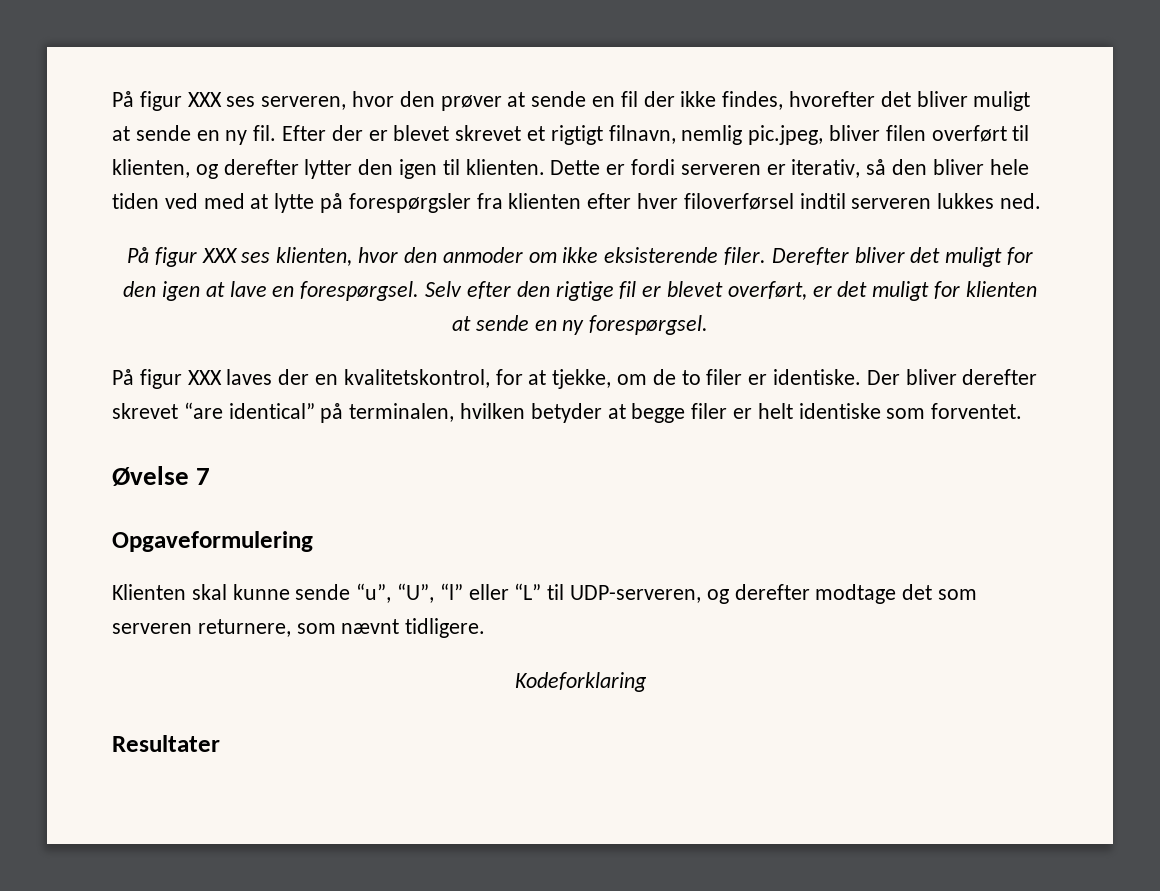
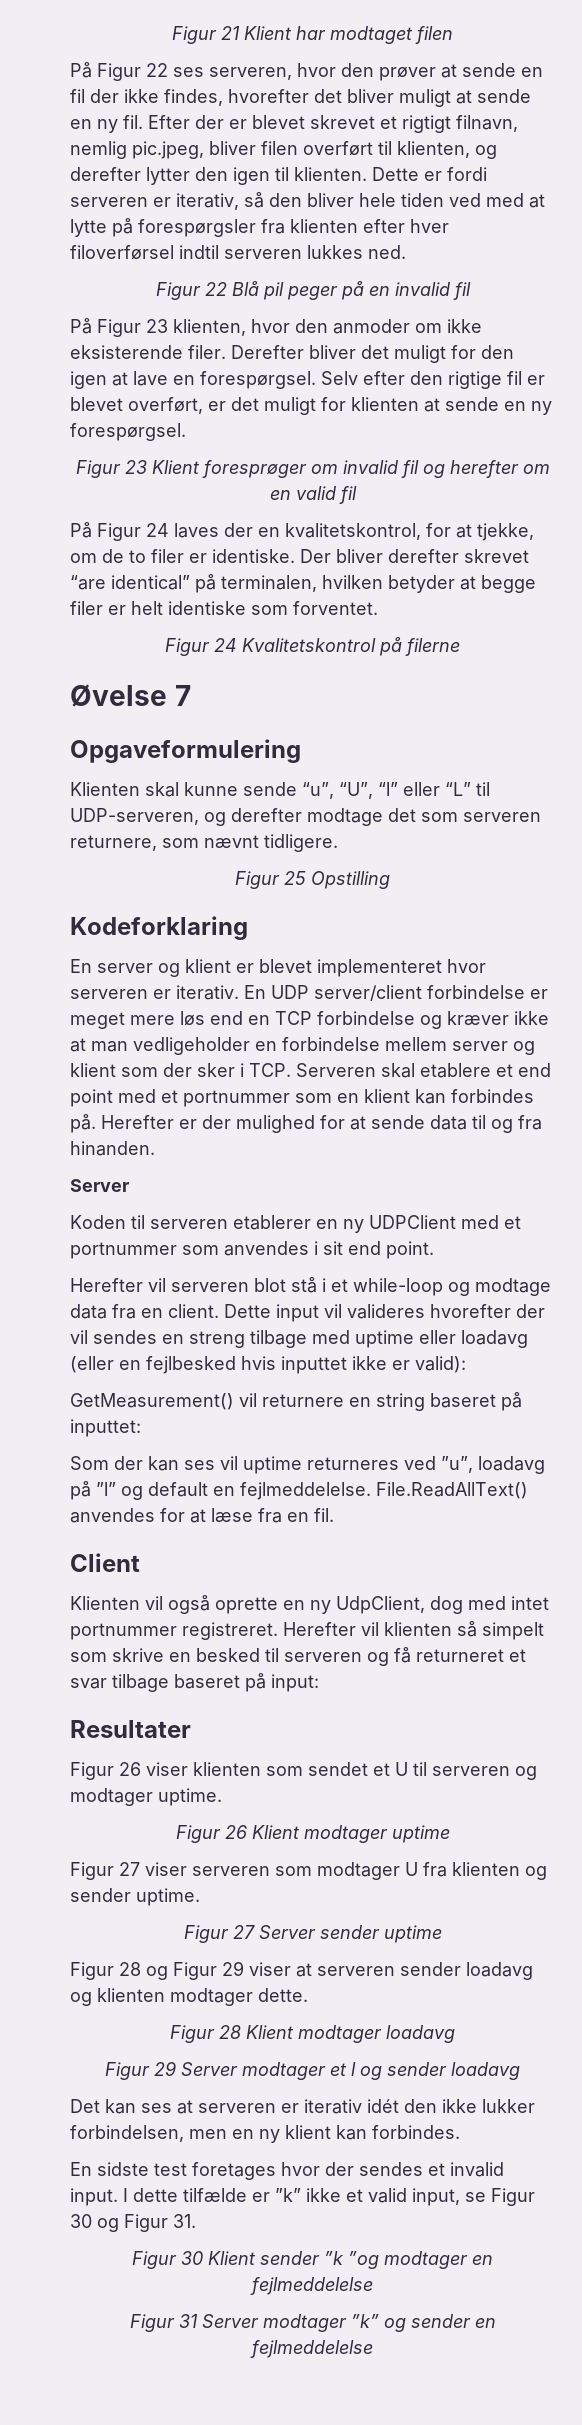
- På figur XXX ses serveren, hvor den prøver at sende en fil der ikke findes, hvorefter det bliver muligt at sende en ny fil.
+ Figur 21 Klient har modtaget filen
+ På Figur 22 ses serveren, hvor den prøver at sende en fil der ikke findes, hvorefter det bliver muligt at sende en ny fil.
- På figur XXX ses klienten, hvor den anmoder om ikke eksisterende filer.
+ Figur 22 Blå pil peger på en invalid fil
+ På Figur 23 klienten, hvor den anmoder om ikke eksisterende filer.
- På figur XXX laves der en kvalitetskontrol, for at tjekke, om de to filer er identiske.
+ Figur 23 Klient foresprøger om invalid fil og herefter om en valid fil
+ På Figur 24 laves der en kvalitetskontrol, for at tjekke, om de to filer er identiske.
+ Figur 24 Kvalitetskontrol på filerne
+ Figur 25 Opstilling
  Kodeforklaring
+ En server og klient er blevet implementeret hvor serveren er iterativ. En UDP server/client forbindelse er meget mere løs end en TCP forbindelse og kræver ikke at man vedligeholder en forbindelse mellem server og klient som der sker i TCP. Serveren skal etablere et end point med et portnummer som en klient kan forbindes på. Herefter er der mulighed for at sende data til og fra hinanden.
+ Server
+ Koden til serveren etablerer en ny UDPClient med et portnummer som anvendes i sit end point.
+ Herefter vil serveren blot stå i et while-loop og modtage data fra en client. Dette input vil valideres hvorefter der vil sendes en streng tilbage med uptime eller loadavg (eller en fejlbesked hvis inputtet ikke er valid):
+ GetMeasurement() vil returnere en string baseret på inputtet:
+ Som der kan ses vil uptime returneres ved ”u”, loadavg på ”l” og default en fejlmeddelelse. File.ReadAllText() anvendes for at læse fra en fil.
+ Client
+ Klienten vil også oprette en ny UdpClient, dog med intet portnummer registreret. Herefter vil klienten så simpelt som skrive en besked til serveren og få returneret et svar tilbage baseret på input:
  Resultater
+ Figur 26 viser klienten som sendet et U til serveren og modtager uptime.
+ Figur 26 Klient modtager uptime
+ Figur 27 viser serveren som modtager U fra klienten og sender uptime.
+ Figur 27 Server sender uptime
+ Figur 28 og Figur 29 viser at serveren sender loadavg og klienten modtager dette.
+ Figur 28 Klient modtager loadavg
+ Figur 29 Server modtager et l og sender loadavg
+ Det kan ses at serveren er iterativ idét den ikke lukker forbindelsen, men en ny klient kan forbindes.
+ En sidste test foretages hvor der sendes et invalid input. I dette tilfælde er ”k” ikke et valid input, se Figur 30 og Figur 31.
+ Figur 30 Klient sender ”k ”og modtager en fejlmeddelelse
+ Figur 31 Server modtager ”k” og sender en fejlmeddelelse

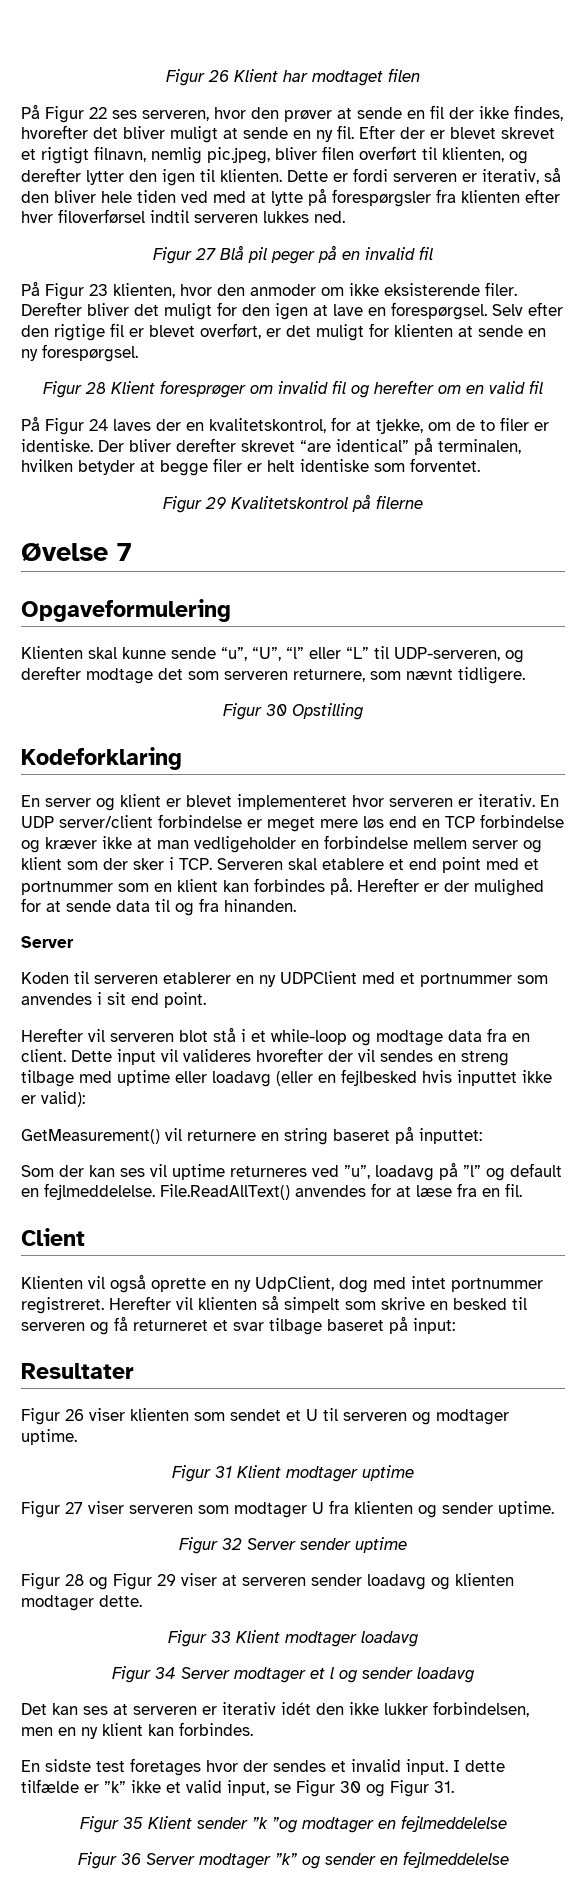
- Figur 21 Klient har modtaget filen
+ Figur 26 Klient har modtaget filen
- Figur 22 Blå pil peger på en invalid fil
+ Figur 27 Blå pil peger på en invalid fil
- Figur 23 Klient foresprøger om invalid fil og herefter om en valid fil
+ Figur 28 Klient foresprøger om invalid fil og herefter om en valid fil
- Figur 24 Kvalitetskontrol på filerne
+ Figur 29 Kvalitetskontrol på filerne
- Figur 25 Opstilling
+ Figur 30 Opstilling
- Figur 26 Klient modtager uptime
+ Figur 31 Klient modtager uptime
- Figur 27 Server sender uptime
+ Figur 32 Server sender uptime
- Figur 28 Klient modtager loadavg
+ Figur 33 Klient modtager loadavg
- Figur 29 Server modtager et l og sender loadavg
+ Figur 34 Server modtager et l og sender loadavg
- Figur 30 Klient sender ”k ”og modtager en fejlmeddelelse
+ Figur 35 Klient sender ”k ”og modtager en fejlmeddelelse
- Figur 31 Server modtager ”k” og sender en fejlmeddelelse
+ Figur 36 Server modtager ”k” og sender en fejlmeddelelse

